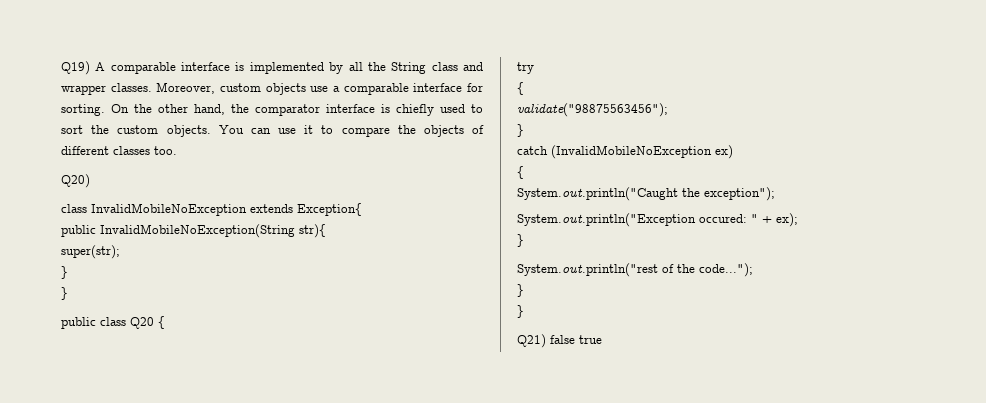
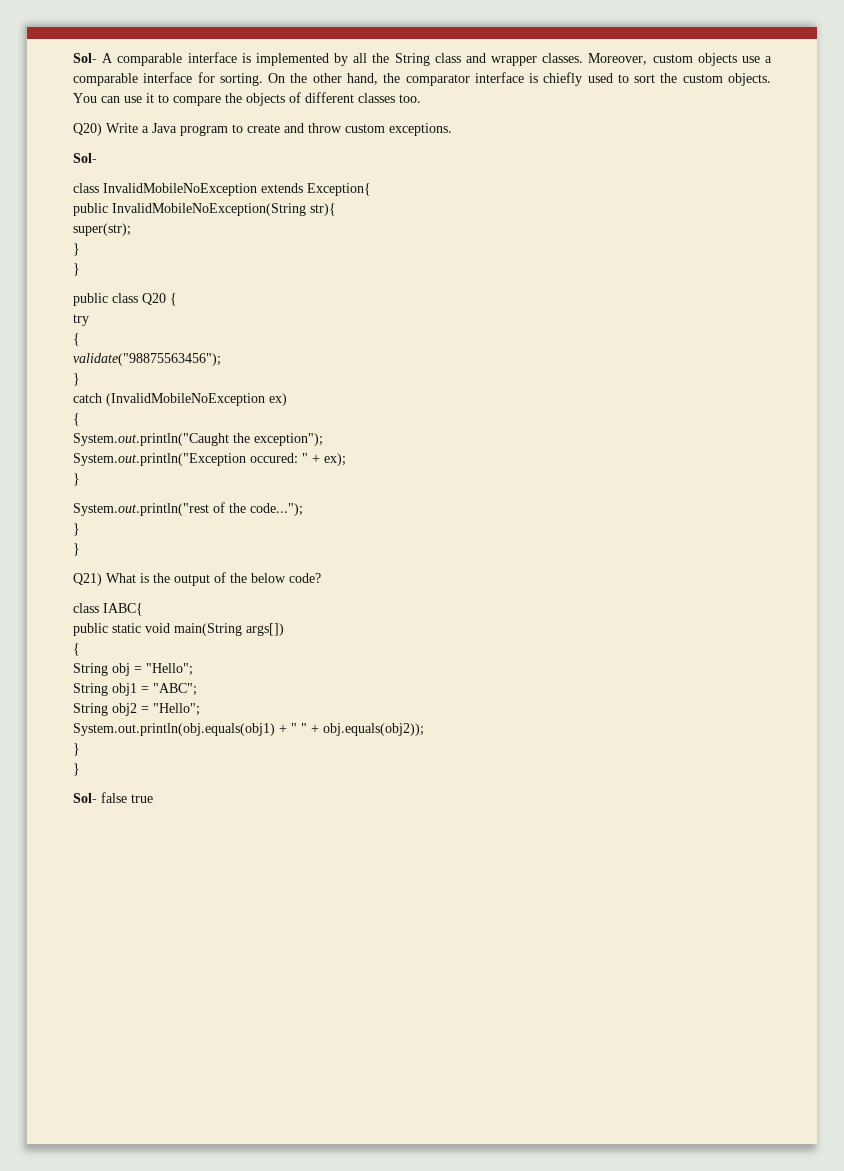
- Q19) A comparable interface is implemented by all the String class and wrapper classes.
+ Sol- A comparable interface is implemented by all the String class and wrapper classes.
- Q20)
+ Q20) Write a Java program to create and throw custom exceptions.
+ Sol-
- Q21) false true
+ Q21) What is the output of the below code?
+ class IABC{
+ public static void main(String args[])
+ {
+ String obj = "Hello";
+ String obj1 = "ABC";
+ String obj2 = "Hello";
+ System.out.println(obj.equals(obj1) + " " + obj.equals(obj2));
+ }
+ }
+ Sol- false true

